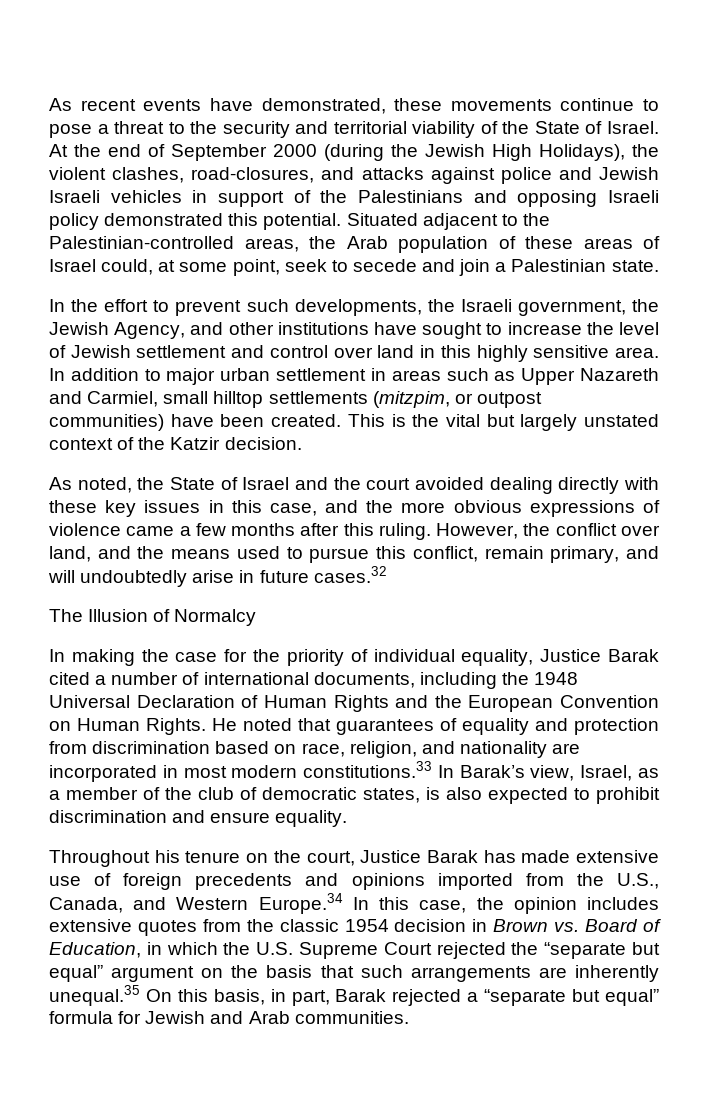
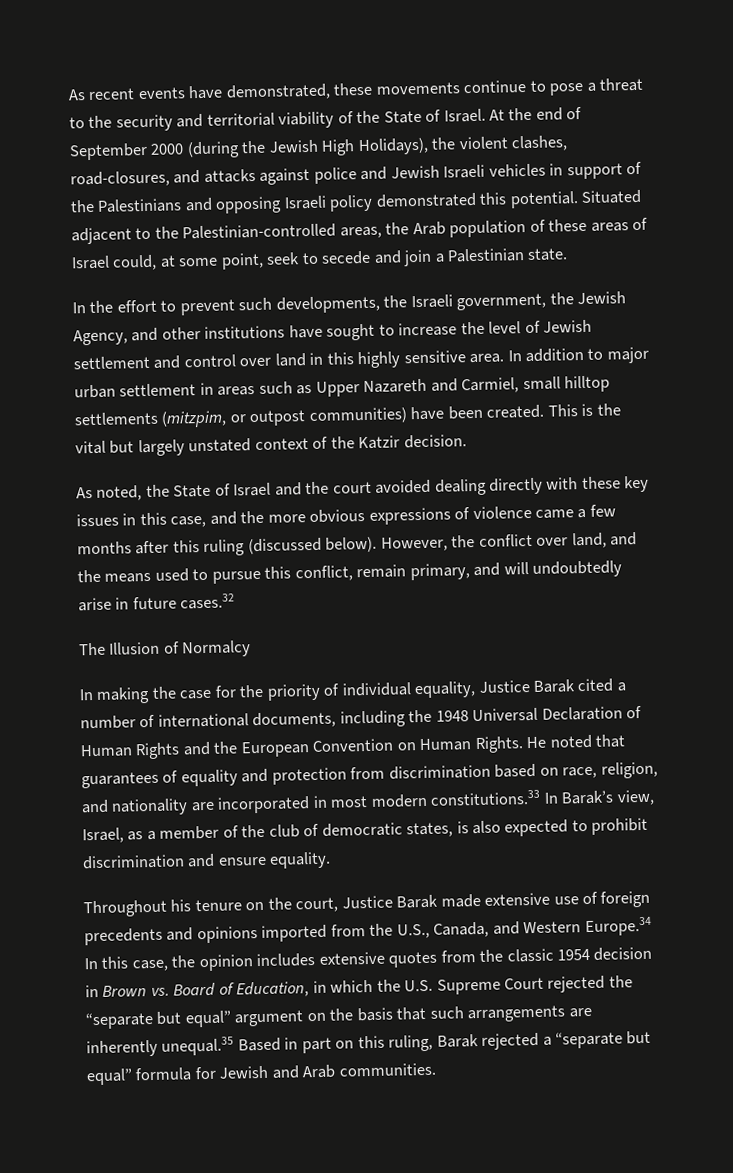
- As noted, the State of Israel and the court avoided dealing directly with these key issues in this case, and the more obvious expressions of violence came a few months after this ruling.
+ As noted, the State of Israel and the court avoided dealing directly with these key issues in this case, and the more obvious expressions of violence came a few months after this ruling (discussed below).
- Throughout his tenure on the court, Justice Barak has made extensive use of foreign precedents and opinions imported from the U.S., Canada, and Western Europe.34 In this case, the opinion includes extensive quotes from the classic 1954 decision in Brown vs. Board of Education, in which the U.S. Supreme Court rejected the “separate but equal” argument on the basis that such arrangements are inherently unequal.35 On this basis, in part, Barak rejected a “separate but equal” formula for Jewish and Arab communities.
+ Throughout his tenure on the court, Justice Barak made extensive use of foreign precedents and opinions imported from the U.S., Canada, and Western Europe.34 In this case, the opinion includes extensive quotes from the classic 1954 decision in Brown vs. Board of Education, in which the U.S. Supreme Court rejected the “separate but equal” argument on the basis that such arrangements are inherently unequal.35 Based in part on this ruling, Barak rejected a “separate but equal” formula for Jewish and Arab communities.

